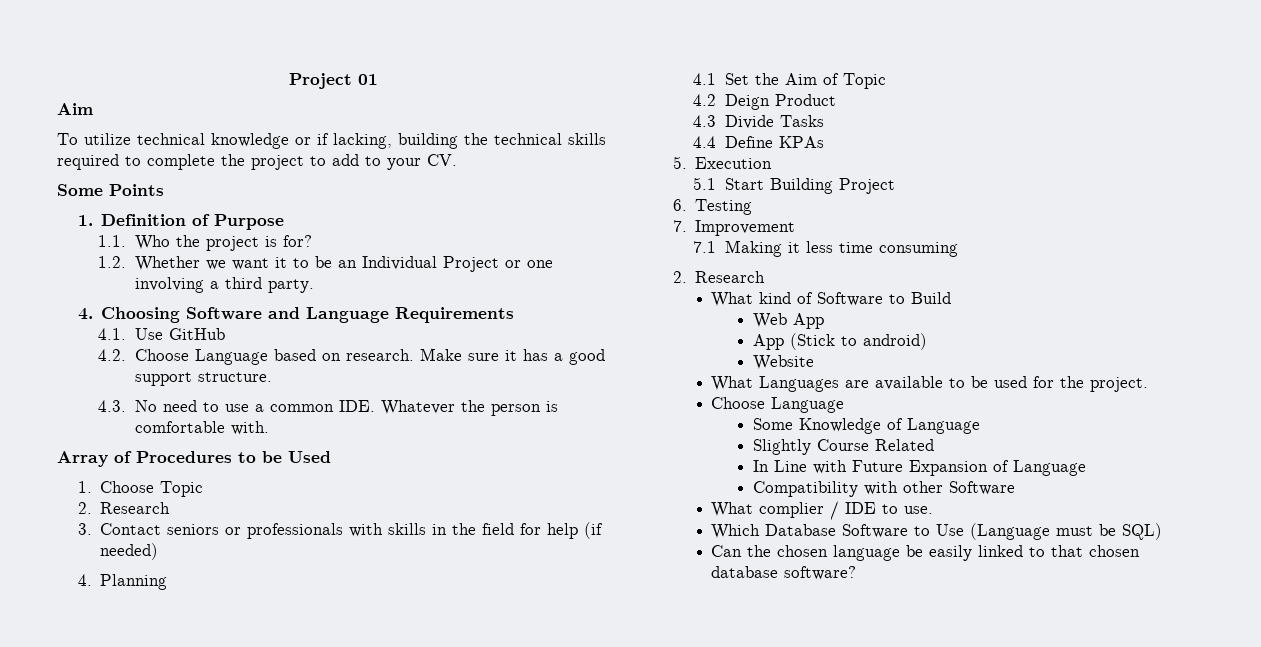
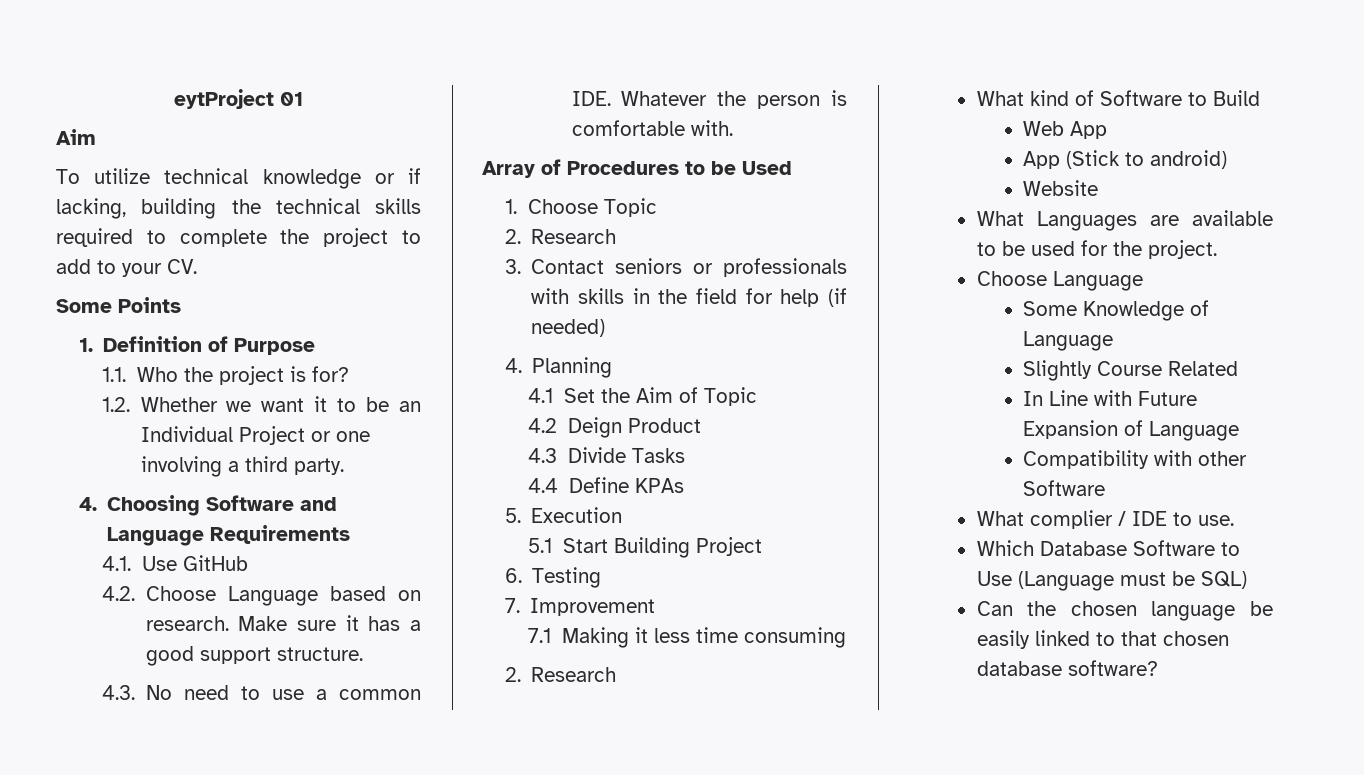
- Project 01
+ eytProject 01

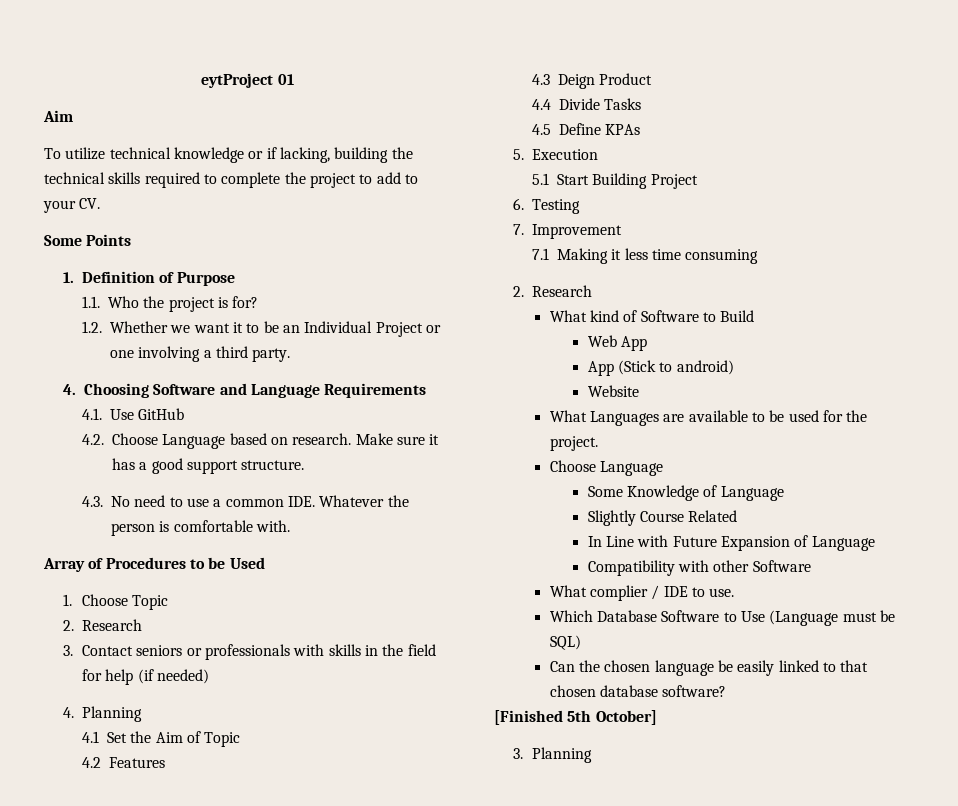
- 4.2 Deign Product
+ 4.2 Features
+ 4.3 Deign Product
- 4.3 Divide Tasks
+ 4.4 Divide Tasks
- 4.4 Define KPAs
+ 4.5 Define KPAs
+ [Finished 5th October]
+ 3. Planning

